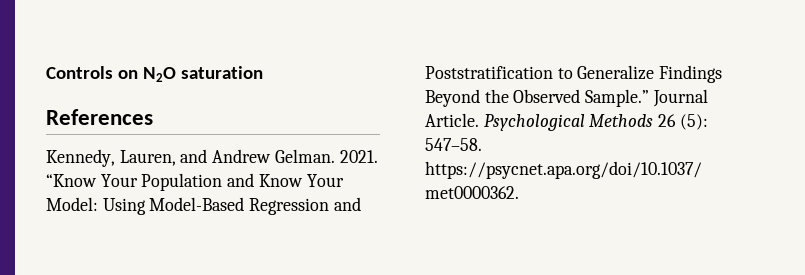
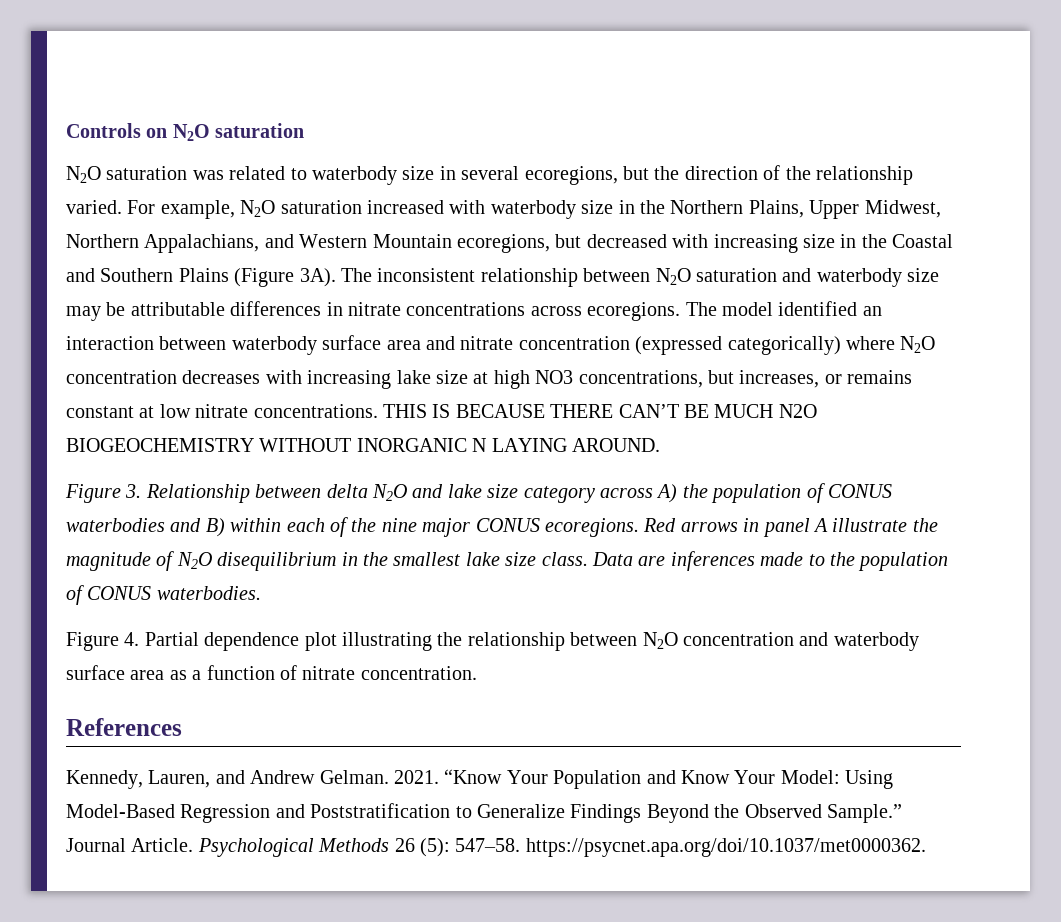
+ N2O saturation was related to waterbody size in several ecoregions, but the direction of the relationship varied. For example, N2O saturation increased with waterbody size in the Northern Plains, Upper Midwest, Northern Appalachians, and Western Mountain ecoregions, but decreased with increasing size in the Coastal and Southern Plains (Figure 3A). The inconsistent relationship between N2O saturation and waterbody size may be attributable differences in nitrate concentrations across ecoregions. The model identified an interaction between waterbody surface area and nitrate concentration (expressed categorically) where N2O concentration decreases with increasing lake size at high NO3 concentrations, but increases, or remains constant at low nitrate concentrations. THIS IS BECAUSE THERE CAN’T BE MUCH N2O BIOGEOCHEMISTRY WITHOUT INORGANIC N LAYING AROUND.
+ Figure 3. Relationship between delta N2O and lake size category across A) the population of CONUS waterbodies and B) within each of the nine major CONUS ecoregions. Red arrows in panel A illustrate the magnitude of N2O disequilibrium in the smallest lake size class. Data are inferences made to the population of CONUS waterbodies.
+ Figure 4. Partial dependence plot illustrating the relationship between N2O concentration and waterbody surface area as a function of nitrate concentration.

